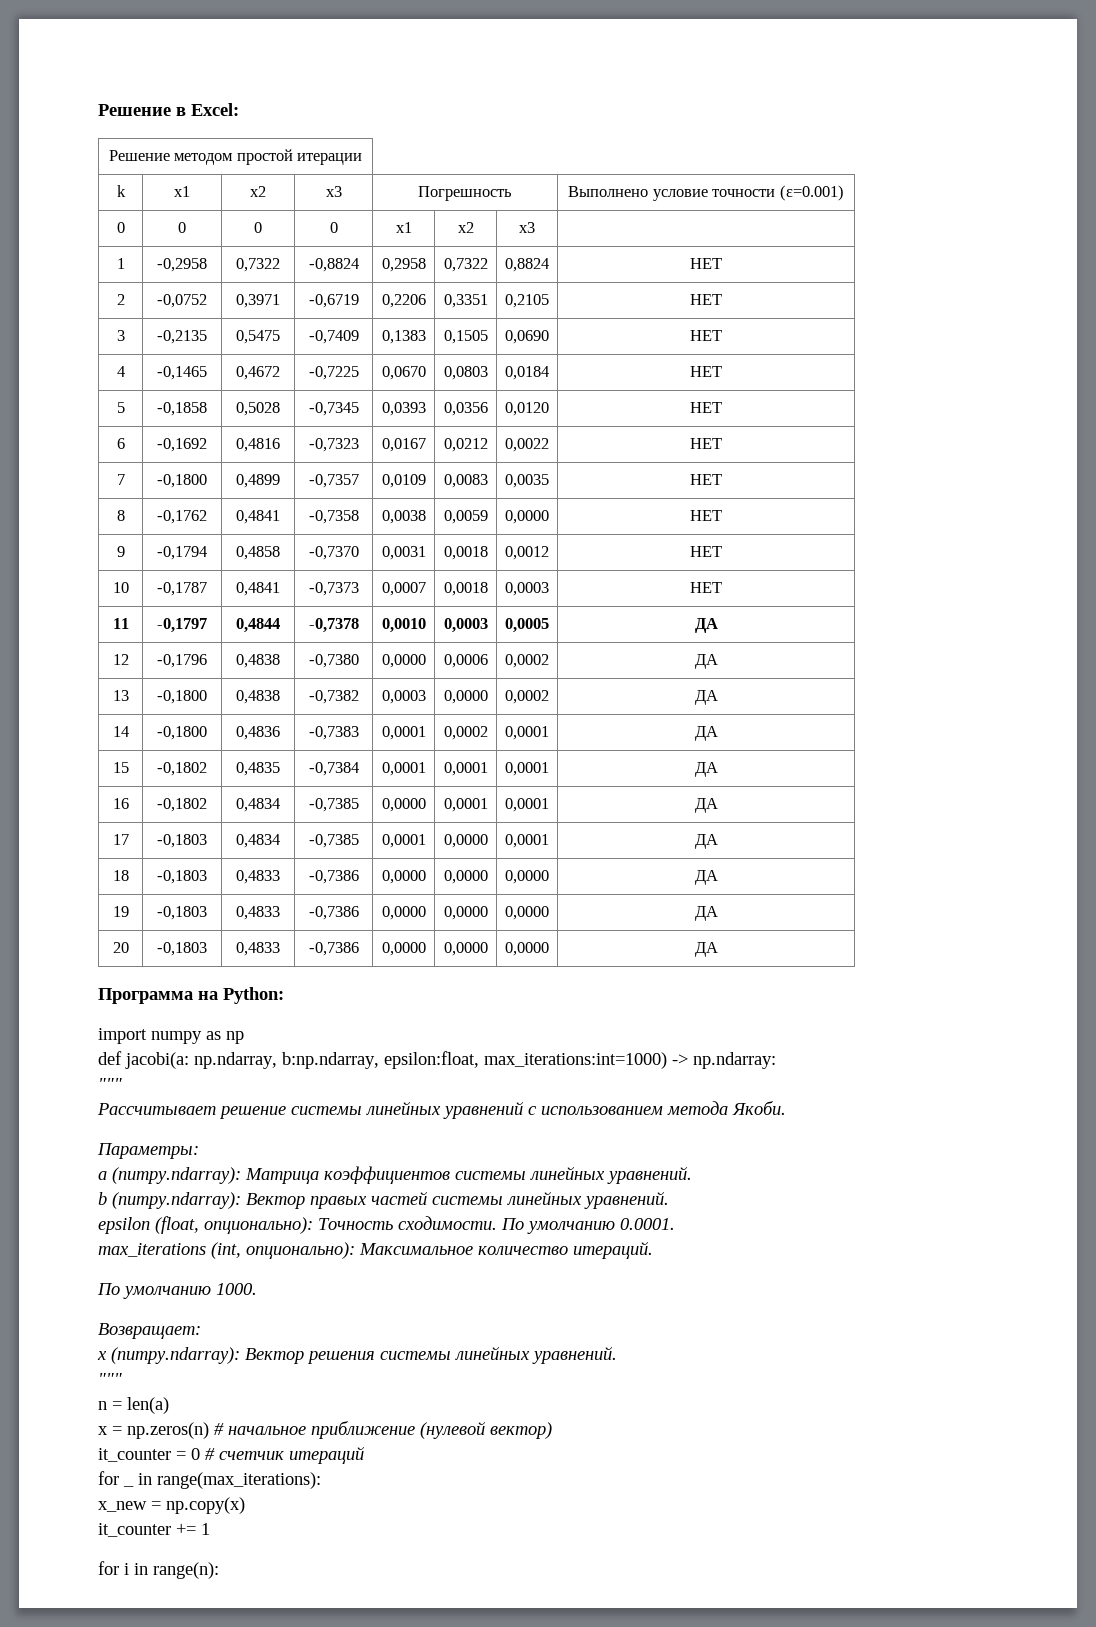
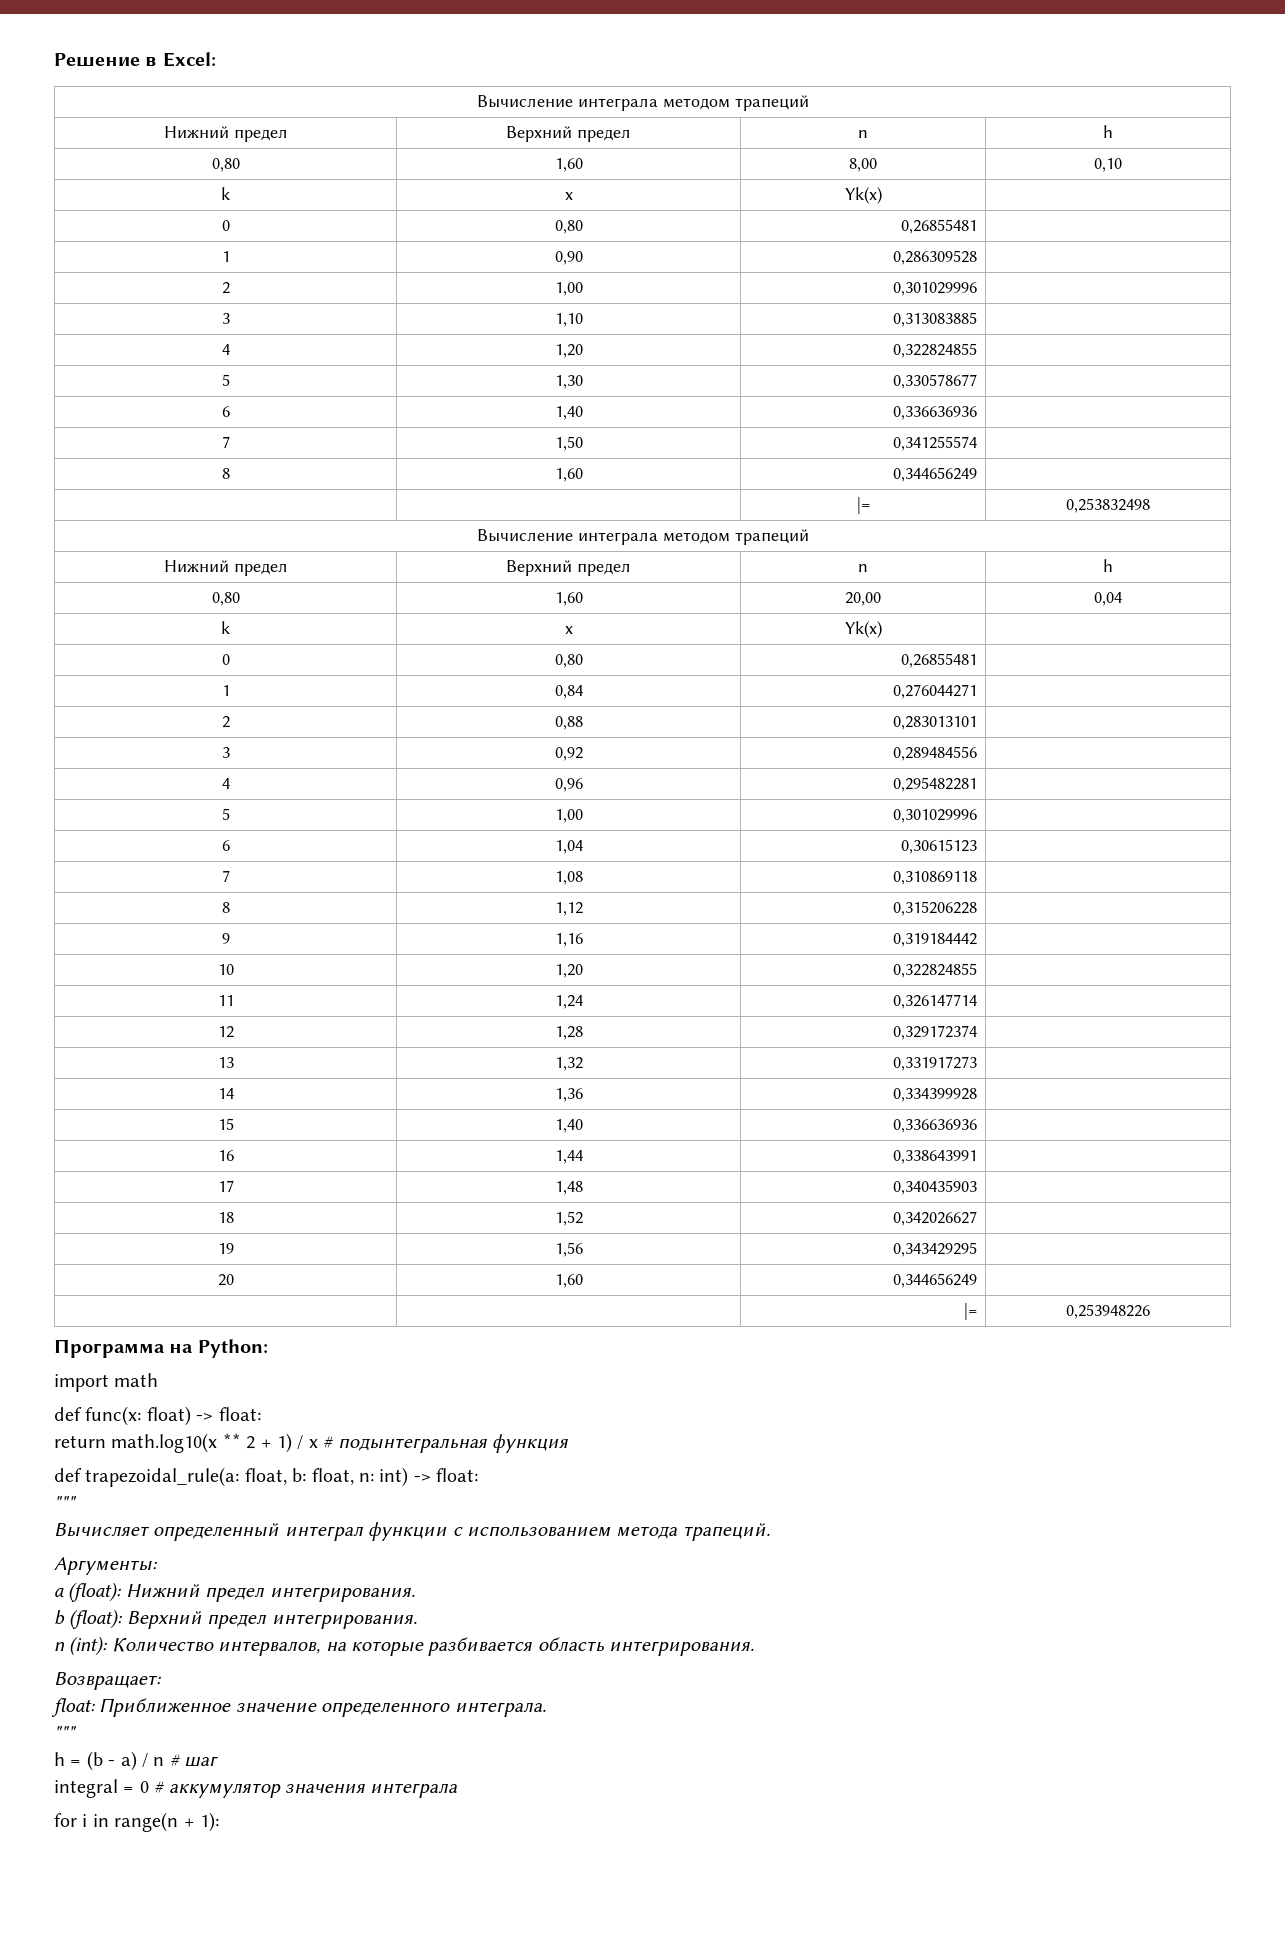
  Решение в Excel:
- Решение методом простой итерации
- k | x1 | x2 | x3 | Погрешность | Выполнено условие точности (ε=0.001)
- 0 | 0 | 0 | 0 | x1 | x2 | x3 |
- 1 | -0,2958 | 0,7322 | -0,8824 | 0,2958 | 0,7322 | 0,8824 | НЕТ
- 2 | -0,0752 | 0,3971 | -0,6719 | 0,2206 | 0,3351 | 0,2105 | НЕТ
- 3 | -0,2135 | 0,5475 | -0,7409 | 0,1383 | 0,1505 | 0,0690 | НЕТ
- 4 | -0,1465 | 0,4672 | -0,7225 | 0,0670 | 0,0803 | 0,0184 | НЕТ
- 5 | -0,1858 | 0,5028 | -0,7345 | 0,0393 | 0,0356 | 0,0120 | НЕТ
- 6 | -0,1692 | 0,4816 | -0,7323 | 0,0167 | 0,0212 | 0,0022 | НЕТ
- 7 | -0,1800 | 0,4899 | -0,7357 | 0,0109 | 0,0083 | 0,0035 | НЕТ
- 8 | -0,1762 | 0,4841 | -0,7358 | 0,0038 | 0,0059 | 0,0000 | НЕТ
- 9 | -0,1794 | 0,4858 | -0,7370 | 0,0031 | 0,0018 | 0,0012 | НЕТ
- 10 | -0,1787 | 0,4841 | -0,7373 | 0,0007 | 0,0018 | 0,0003 | НЕТ
- 11 | -0,1797 | 0,4844 | -0,7378 | 0,0010 | 0,0003 | 0,0005 | ДА
- 12 | -0,1796 | 0,4838 | -0,7380 | 0,0000 | 0,0006 | 0,0002 | ДА
- 13 | -0,1800 | 0,4838 | -0,7382 | 0,0003 | 0,0000 | 0,0002 | ДА
- 14 | -0,1800 | 0,4836 | -0,7383 | 0,0001 | 0,0002 | 0,0001 | ДА
- 15 | -0,1802 | 0,4835 | -0,7384 | 0,0001 | 0,0001 | 0,0001 | ДА
- 16 | -0,1802 | 0,4834 | -0,7385 | 0,0000 | 0,0001 | 0,0001 | ДА
- 17 | -0,1803 | 0,4834 | -0,7385 | 0,0001 | 0,0000 | 0,0001 | ДА
- 18 | -0,1803 | 0,4833 | -0,7386 | 0,0000 | 0,0000 | 0,0000 | ДА
- 19 | -0,1803 | 0,4833 | -0,7386 | 0,0000 | 0,0000 | 0,0000 | ДА
- 20 | -0,1803 | 0,4833 | -0,7386 | 0,0000 | 0,0000 | 0,0000 | ДА
+ Вычисление интеграла методом трапеций
+ Нижний предел | Верхний предел | n | h
+ 0,80 | 1,60 | 8,00 | 0,10
+ k | x | Yk(x) |
+ 0 | 0,80 | 0,26855481 |
+ 1 | 0,90 | 0,286309528 |
+ 2 | 1,00 | 0,301029996 |
+ 3 | 1,10 | 0,313083885 |
+ 4 | 1,20 | 0,322824855 |
+ 5 | 1,30 | 0,330578677 |
+ 6 | 1,40 | 0,336636936 |
+ 7 | 1,50 | 0,341255574 |
+ 8 | 1,60 | 0,344656249 |
+ | | |= | 0,253832498
+ Вычисление интеграла методом трапеций
+ Нижний предел | Верхний предел | n | h
+ 0,80 | 1,60 | 20,00 | 0,04
+ k | x | Yk(x) |
+ 0 | 0,80 | 0,26855481 |
+ 1 | 0,84 | 0,276044271 |
+ 2 | 0,88 | 0,283013101 |
+ 3 | 0,92 | 0,289484556 |
+ 4 | 0,96 | 0,295482281 |
+ 5 | 1,00 | 0,301029996 |
+ 6 | 1,04 | 0,30615123 |
+ 7 | 1,08 | 0,310869118 |
+ 8 | 1,12 | 0,315206228 |
+ 9 | 1,16 | 0,319184442 |
+ 10 | 1,20 | 0,322824855 |
+ 11 | 1,24 | 0,326147714 |
+ 12 | 1,28 | 0,329172374 |
+ 13 | 1,32 | 0,331917273 |
+ 14 | 1,36 | 0,334399928 |
+ 15 | 1,40 | 0,336636936 |
+ 16 | 1,44 | 0,338643991 |
+ 17 | 1,48 | 0,340435903 |
+ 18 | 1,52 | 0,342026627 |
+ 19 | 1,56 | 0,343429295 |
+ 20 | 1,60 | 0,344656249 |
+ | | |= | 0,253948226
  Программа на Python:
- import numpy as np
- def jacobi(a: np.ndarray, b:np.ndarray, epsilon:float, max_iterations:int=1000) -> np.ndarray:
+ import math
+ def func(x: float) -> float:
+ return math.log10(x ** 2 + 1) / x # подынтегральная функция
+ def trapezoidal_rule(a: float, b: float, n: int) -> float:
  """
- Рассчитывает решение системы линейных уравнений с использованием метода Якоби.
- Параметры:
+ Вычисляет определенный интеграл функции с использованием метода трапеций.
+ Аргументы:
- a (numpy.ndarray): Матрица коэффициентов системы линейных уравнений.
- b (numpy.ndarray): Вектор правых частей системы линейных уравнений.
- epsilon (float, опционально): Точность сходимости. По умолчанию 0.0001.
- max_iterations (int, опционально): Максимальное количество итераций.
- По умолчанию 1000.
+ a (float): Нижний предел интегрирования.
+ b (float): Верхний предел интегрирования.
+ n (int): Количество интервалов, на которые разбивается область интегрирования.
  Возвращает:
- x (numpy.ndarray): Вектор решения системы линейных уравнений.
+ float: Приближенное значение определенного интеграла.
  """
- n = len(a)
- x = np.zeros(n) # начальное приближение (нулевой вектор)
- it_counter = 0 # счетчик итераций
- for _ in range(max_iterations):
- x_new = np.copy(x)
- it_counter += 1
+ h = (b - a) / n # шаг
+ integral = 0 # аккумулятор значения интеграла
- for i in range(n):
+ for i in range(n + 1):

